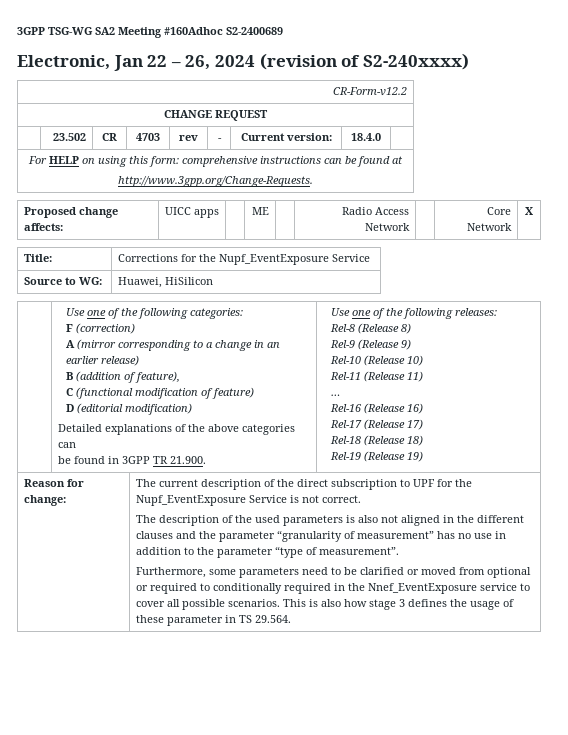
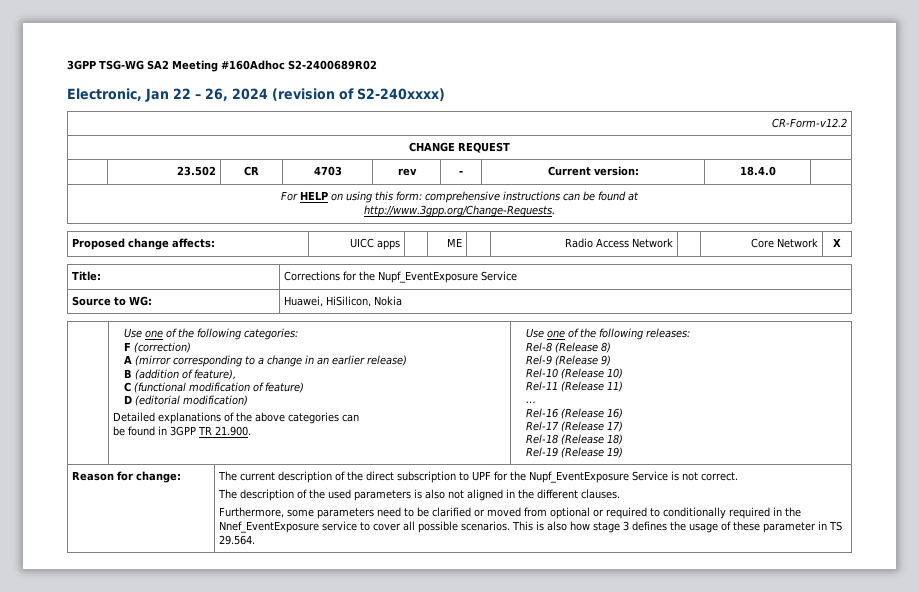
- 3GPP TSG-WG SA2 Meeting #160Adhoc S2-2400689
+ 3GPP TSG-WG SA2 Meeting #160Adhoc S2-2400689R02
- Source to WG: | Huawei, HiSilicon
+ Source to WG: | Huawei, HiSilicon, Nokia
- The description of the used parameters is also not aligned in the different clauses and the parameter “granularity of measurement” has no use in addition to the parameter “type of measurement”.
+ The description of the used parameters is also not aligned in the different clauses.

